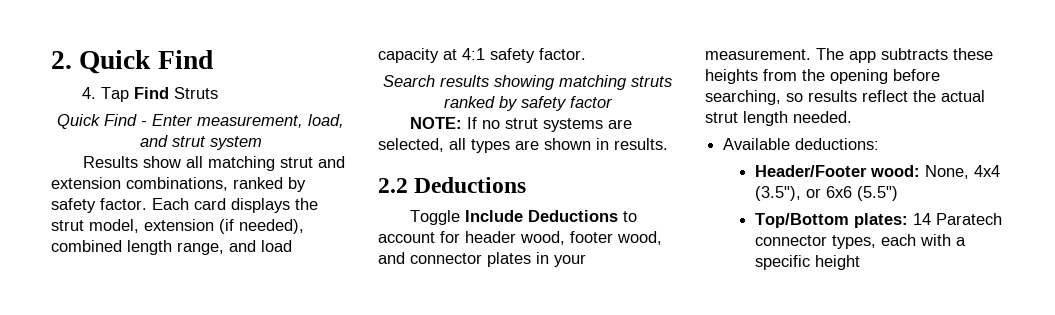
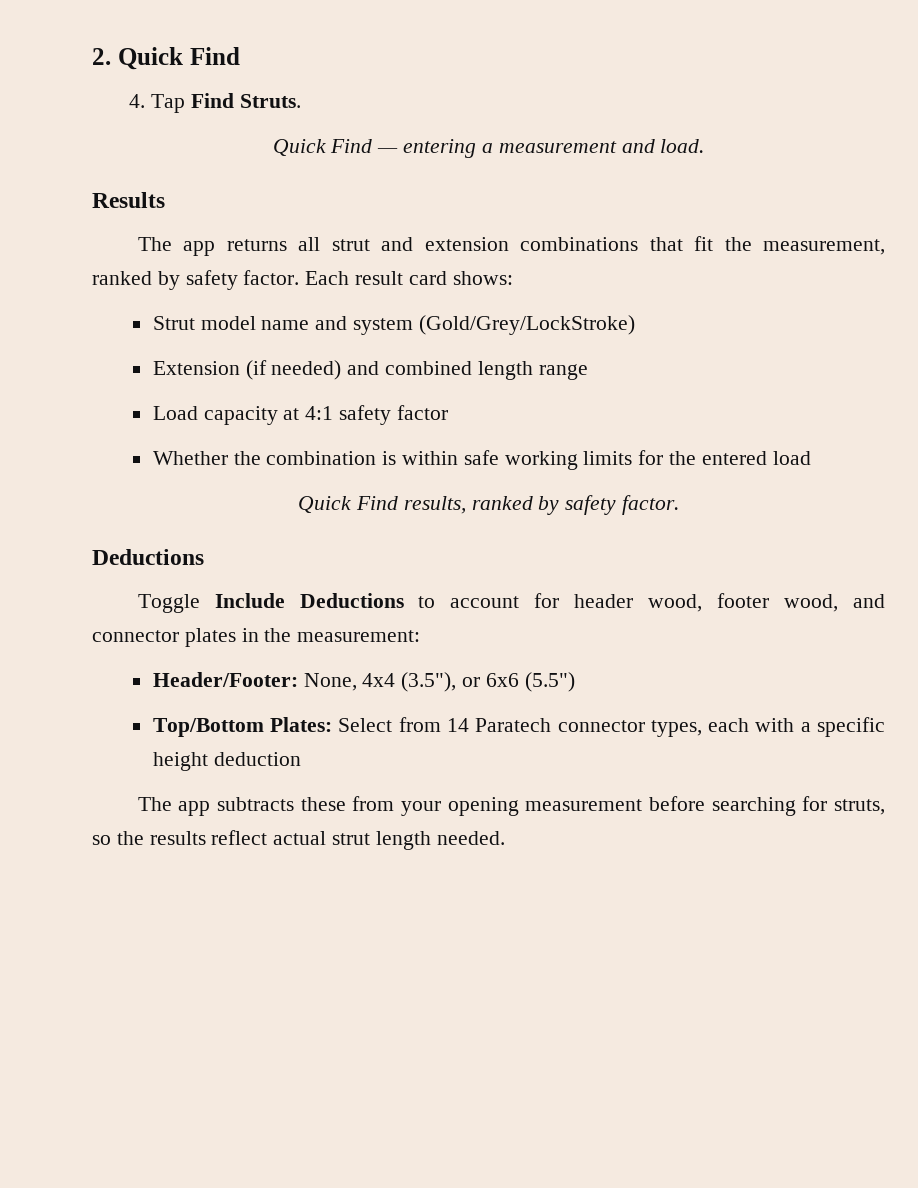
- 4. Tap Find Struts
- Quick Find - Enter measurement, load, and strut system
- Results show all matching strut and extension combinations, ranked by safety factor.
+ 4. Tap Find Struts.
+ Quick Find — entering a measurement and load.
+ Results
+ The app returns all strut and extension combinations that fit the measurement, ranked by safety factor.
- Each card displays the strut model, extension (if needed), combined length range, and load capacity at 4:1 safety factor.
- Search results showing matching struts ranked by safety factor
- NOTE: If no strut systems are selected, all types are shown in results.
- 2.2 Deductions
+ Each result card shows:
+ Strut model name and system (Gold/Grey/LockStroke)
+ Extension (if needed) and combined length range
+ Load capacity at 4:1 safety factor
+ Whether the combination is within safe working limits for the entered load
+ Quick Find results, ranked by safety factor.
+ Deductions
- Toggle Include Deductions to account for header wood, footer wood, and connector plates in your measurement. The app subtracts these heights from the opening before searching, so results reflect the actual strut length needed.
- Available deductions:
- Header/Footer wood: None, 4x4 (3.5"), or 6x6 (5.5")
+ Toggle Include Deductions to account for header wood, footer wood, and connector plates in the measurement:
+ Header/Footer: None, 4x4 (3.5"), or 6x6 (5.5")
- Top/Bottom plates: 14 Paratech connector types, each with a specific height
+ Top/Bottom Plates: Select from 14 Paratech connector types, each with a specific height deduction
+ The app subtracts these from your opening measurement before searching for struts, so the results reflect actual strut length needed.

